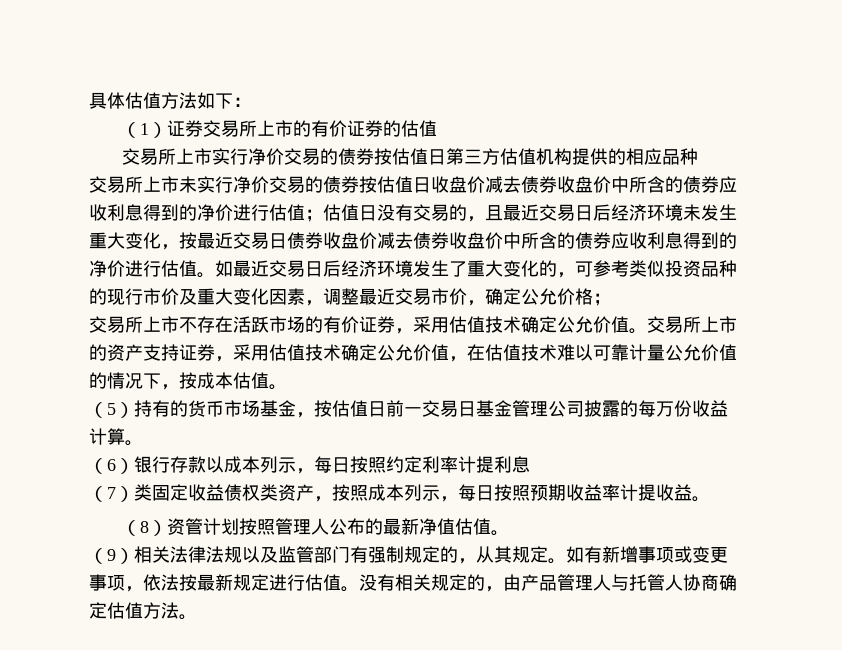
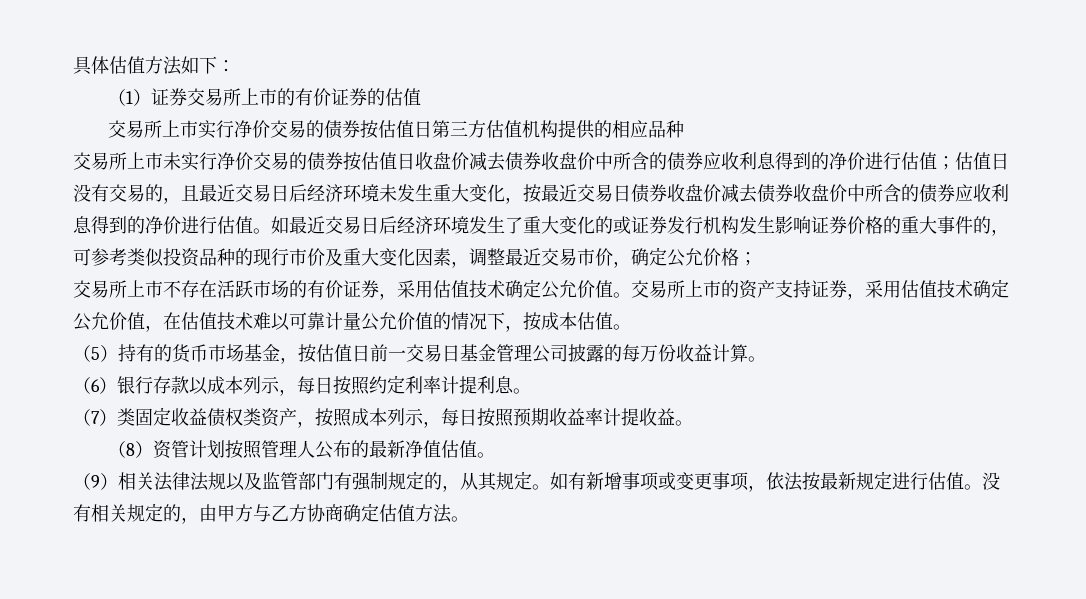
- 如最近交易日后经济环境发生了重大变化的，可参考类似投资品种的现行市价及重大变化因素，调整最近交易市价，确定公允价格；
+ 如最近交易日后经济环境发生了重大变化的或证券发行机构发生影响证券价格的重大事件的，可参考类似投资品种的现行市价及重大变化因素，调整最近交易市价，确定公允价格；
- （6）银行存款以成本列示，每日按照约定利率计提利息
+ （6）银行存款以成本列示，每日按照约定利率计提利息。
- 没有相关规定的，由产品管理人与托管人协商确定估值方法。
+ 没有相关规定的，由甲方与乙方协商确定估值方法。

